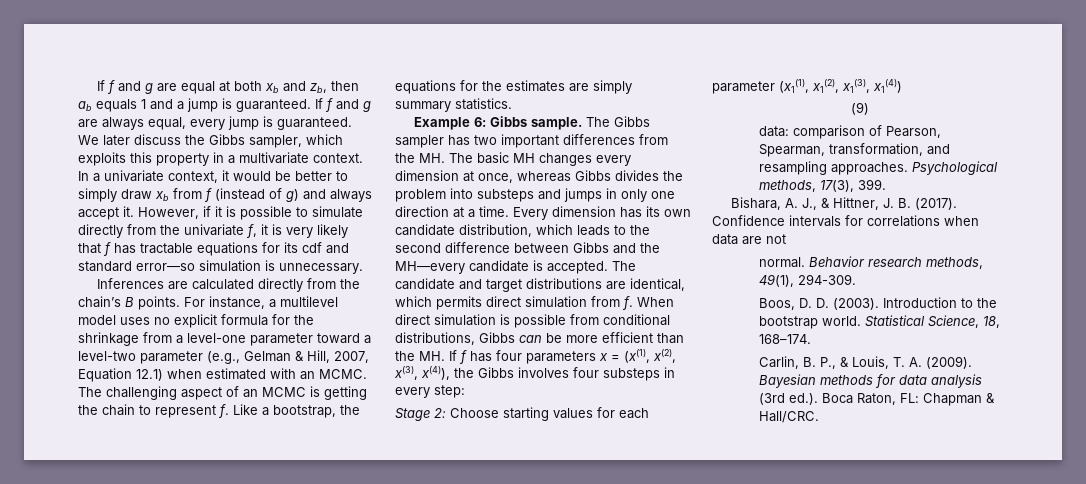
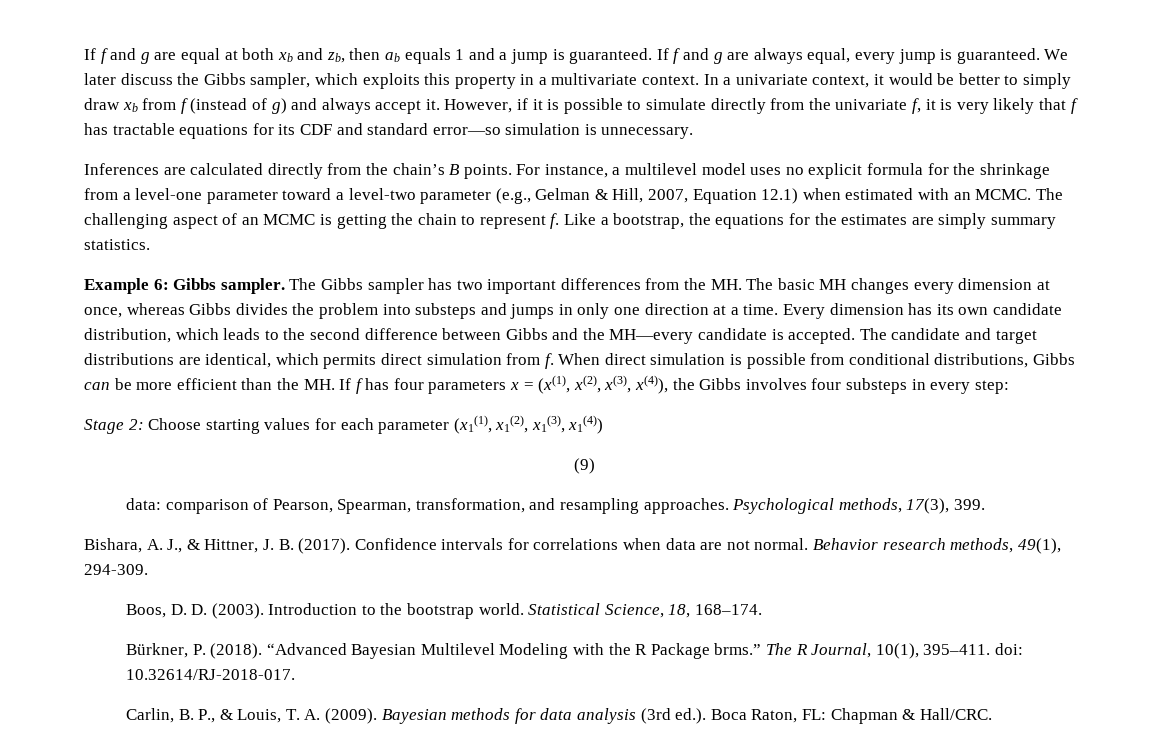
- However, if it is possible to simulate directly from the univariate f, it is very likely that f has tractable equations for its cdf and standard error—so simulation is unnecessary.
+ However, if it is possible to simulate directly from the univariate f, it is very likely that f has tractable equations for its CDF and standard error—so simulation is unnecessary.
- Example 6: Gibbs sample.
+ Example 6: Gibbs sampler.
- Confidence intervals for correlations when data are not
- normal.
+ Confidence intervals for correlations when data are not normal.
+ Bürkner, P. (2018). “Advanced Bayesian Multilevel Modeling with the R Package brms.” The R Journal, 10(1), 395–411. doi: 10.32614/RJ-2018-017.

